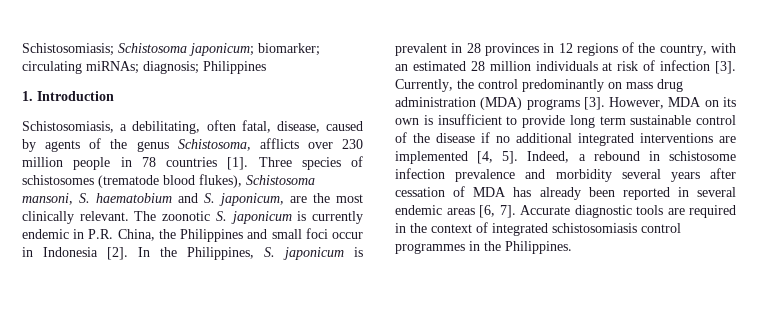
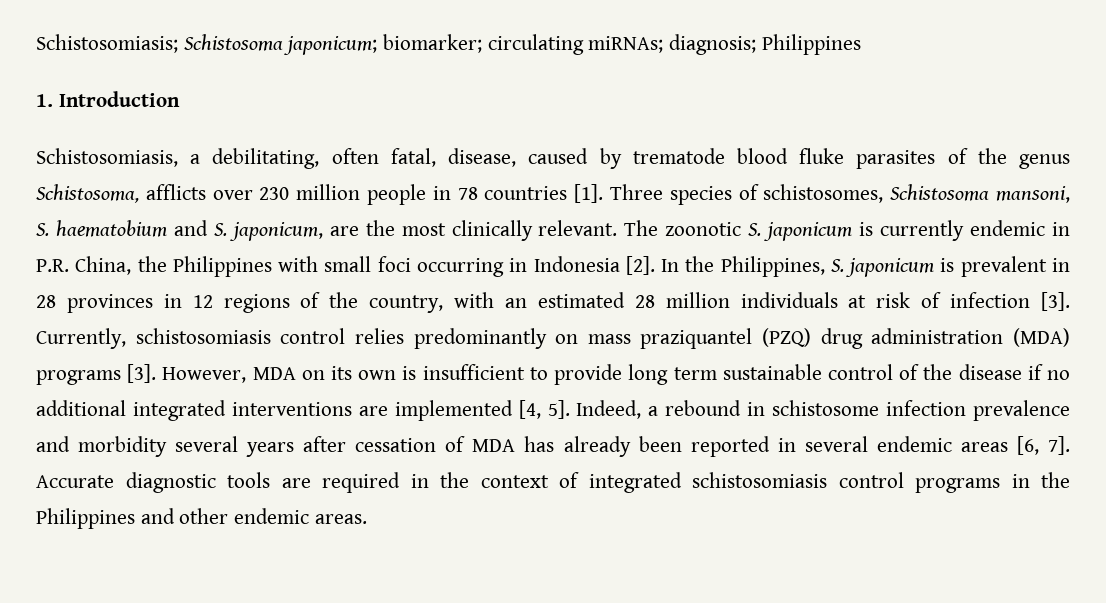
- Schistosomiasis, a debilitating, often fatal, disease, caused by agents of the genus Schistosoma, afflicts over 230 million people in 78 countries [1].
+ Schistosomiasis, a debilitating, often fatal, disease, caused by trematode blood fluke parasites of the genus Schistosoma, afflicts over 230 million people in 78 countries [1].
- Three species of schistosomes (trematode blood flukes), Schistosoma mansoni, S. haematobium and S. japonicum, are the most clinically relevant.
+ Three species of schistosomes, Schistosoma mansoni, S. haematobium and S. japonicum, are the most clinically relevant.
- The zoonotic S. japonicum is currently endemic in P.R. China, the Philippines and small foci occur in Indonesia [2].
+ The zoonotic S. japonicum is currently endemic in P.R. China, the Philippines with small foci occurring in Indonesia [2].
- Currently, the control predominantly on mass drug administration (MDA) programs [3].
+ Currently, schistosomiasis control relies predominantly on mass praziquantel (PZQ) drug administration (MDA) programs [3].
- Accurate diagnostic tools are required in the context of integrated schistosomiasis control programmes in the Philippines.
+ Accurate diagnostic tools are required in the context of integrated schistosomiasis control programs in the Philippines and other endemic areas.

